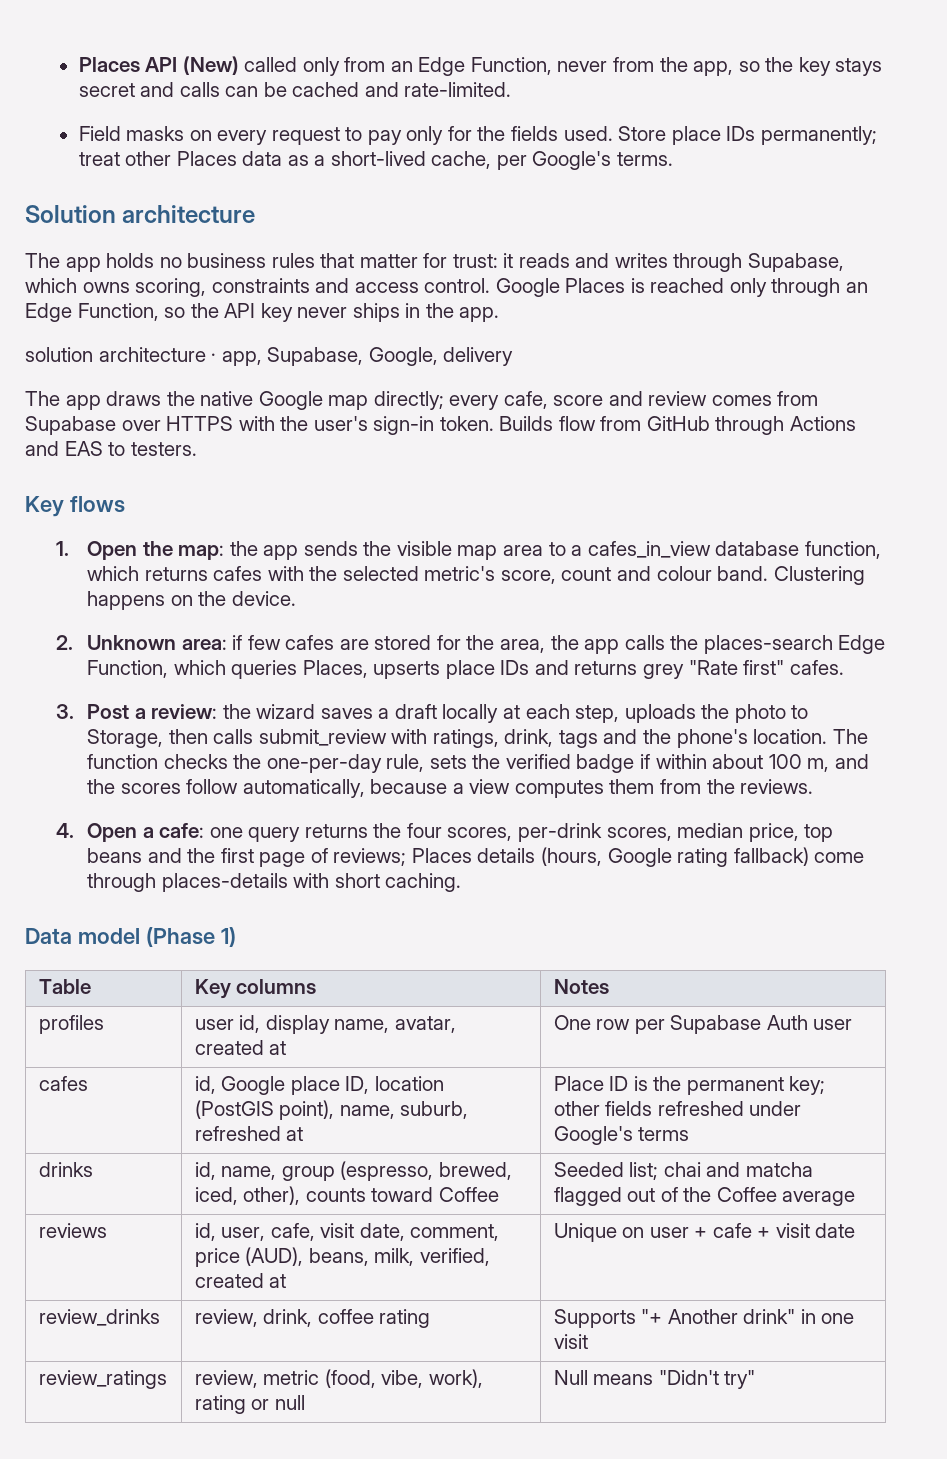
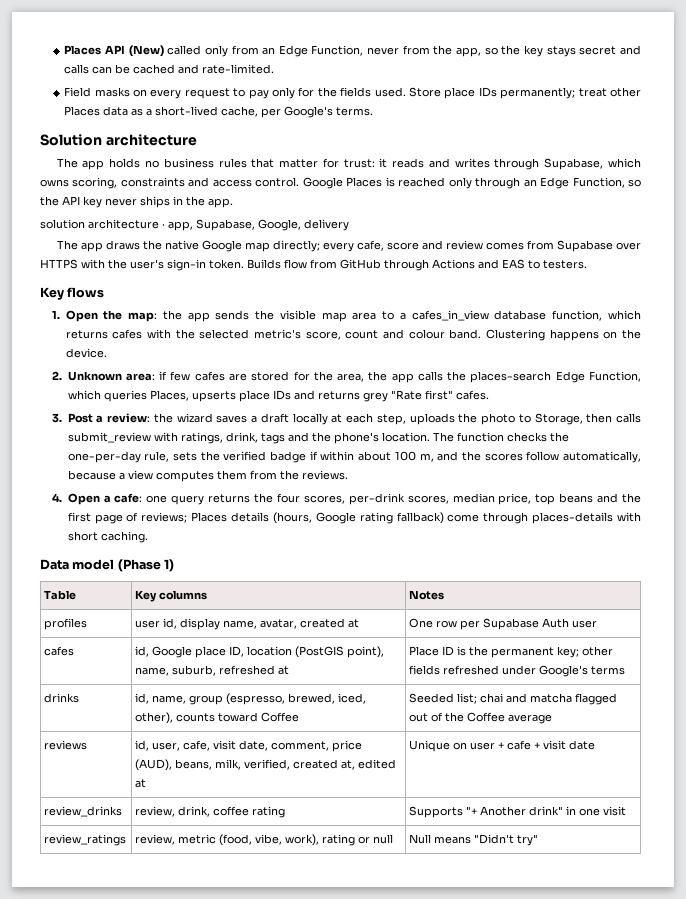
- reviews | id, user, cafe, visit date, comment, price (AUD), beans, milk, verified, created at | Unique on user + cafe + visit date
+ reviews | id, user, cafe, visit date, comment, price (AUD), beans, milk, verified, created at, edited at | Unique on user + cafe + visit date

